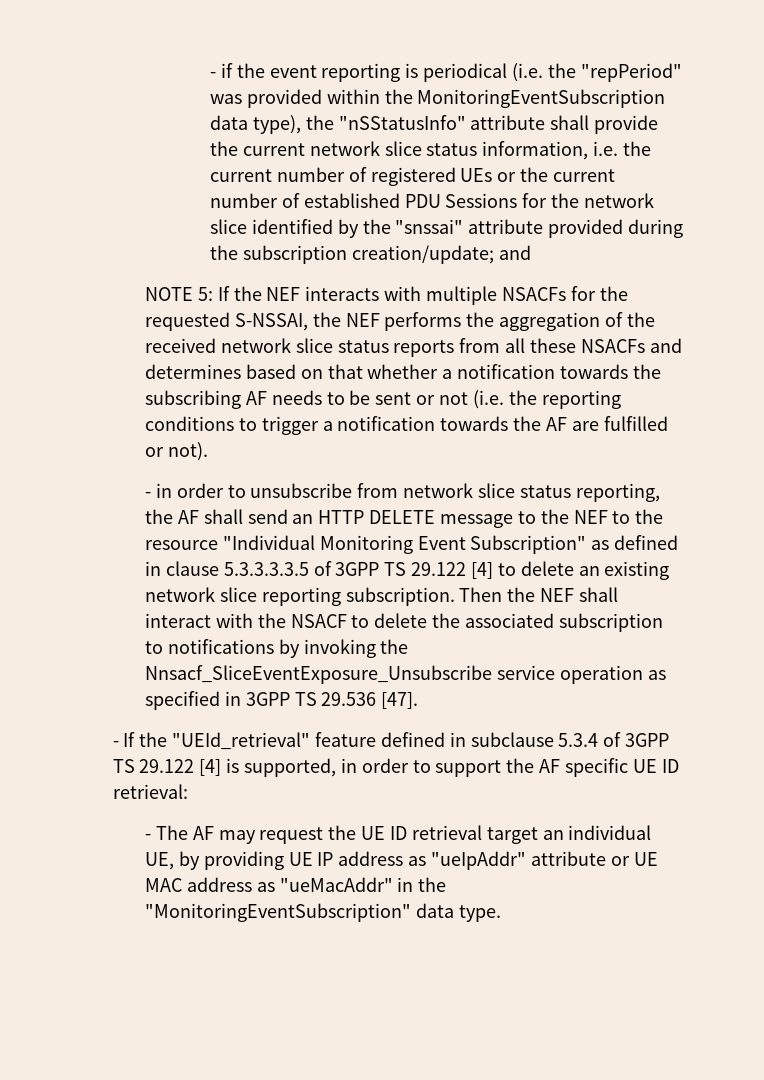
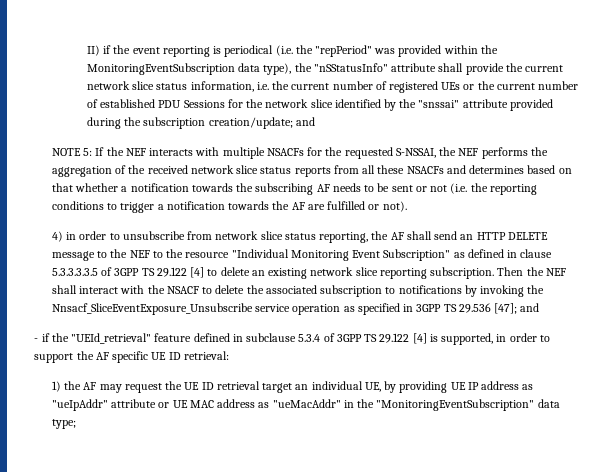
- - if the event reporting is periodical (i.e. the "repPeriod" was provided within the MonitoringEventSubscription data type), the "nSStatusInfo" attribute shall provide the current network slice status information, i.e. the current number of registered UEs or the current number of established PDU Sessions for the network slice identified by the "snssai" attribute provided during the subscription creation/update; and
+ II) if the event reporting is periodical (i.e. the "repPeriod" was provided within the MonitoringEventSubscription data type), the "nSStatusInfo" attribute shall provide the current network slice status information, i.e. the current number of registered UEs or the current number of established PDU Sessions for the network slice identified by the "snssai" attribute provided during the subscription creation/update; and
- - in order to unsubscribe from network slice status reporting, the AF shall send an HTTP DELETE message to the NEF to the resource "Individual Monitoring Event Subscription" as defined in clause 5.3.3.3.3.5 of 3GPP TS 29.122 [4] to delete an existing network slice reporting subscription.
+ 4) in order to unsubscribe from network slice status reporting, the AF shall send an HTTP DELETE message to the NEF to the resource "Individual Monitoring Event Subscription" as defined in clause 5.3.3.3.3.5 of 3GPP TS 29.122 [4] to delete an existing network slice reporting subscription.
- Then the NEF shall interact with the NSACF to delete the associated subscription to notifications by invoking the Nnsacf_SliceEventExposure_Unsubscribe service operation as specified in 3GPP TS 29.536 [47].
- - If the "UEId_retrieval" feature defined in subclause 5.3.4 of 3GPP TS 29.122 [4] is supported, in order to support the AF specific UE ID retrieval:
+ Then the NEF shall interact with the NSACF to delete the associated subscription to notifications by invoking the Nnsacf_SliceEventExposure_Unsubscribe service operation as specified in 3GPP TS 29.536 [47]; and
+ - if the "UEId_retrieval" feature defined in subclause 5.3.4 of 3GPP TS 29.122 [4] is supported, in order to support the AF specific UE ID retrieval:
- - The AF may request the UE ID retrieval target an individual UE, by providing UE IP address as "ueIpAddr" attribute or UE MAC address as "ueMacAddr" in the "MonitoringEventSubscription" data type.
+ 1) the AF may request the UE ID retrieval target an individual UE, by providing UE IP address as "ueIpAddr" attribute or UE MAC address as "ueMacAddr" in the "MonitoringEventSubscription" data type;

